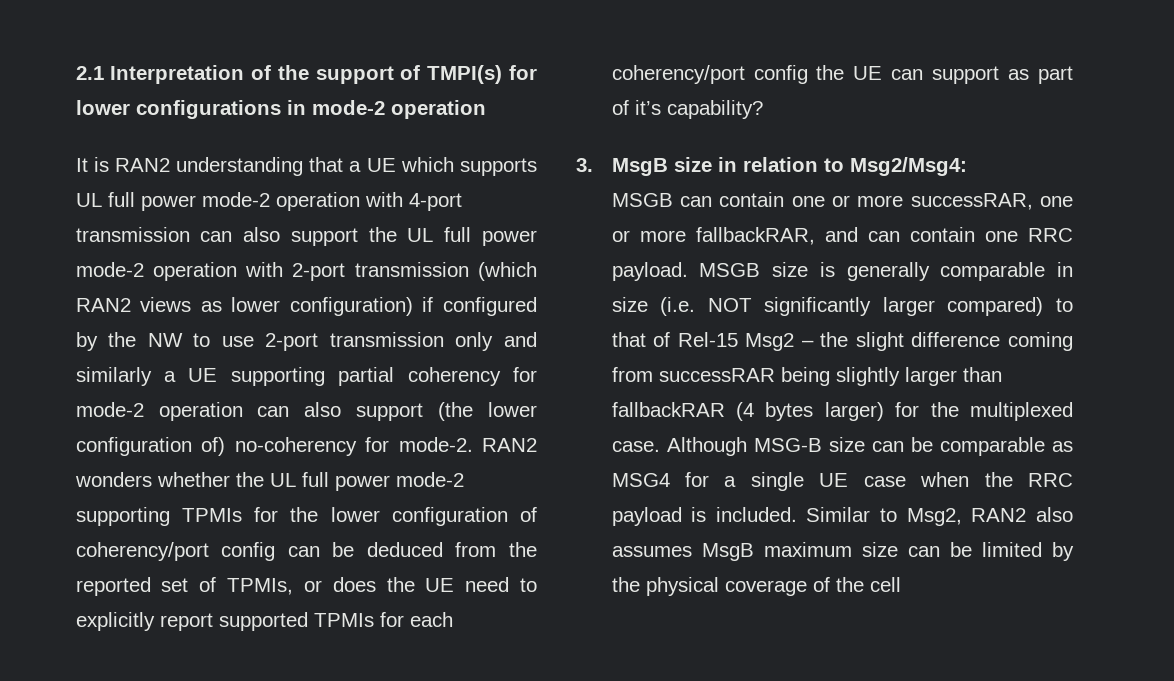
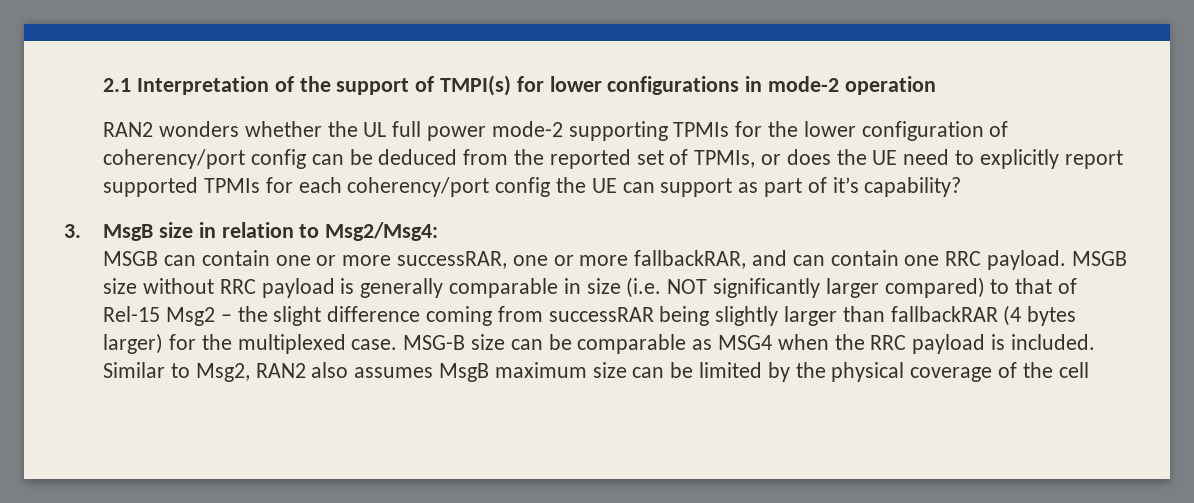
- It is RAN2 understanding that a UE which supports UL full power mode-2 operation with 4-port transmission can also support the UL full power mode-2 operation with 2-port transmission (which RAN2 views as lower configuration) if configured by the NW to use 2-port transmission only and similarly a UE supporting partial coherency for mode-2 operation can also support (the lower configuration of) no-coherency for mode-2.
- MSGB size is generally comparable in size (i.e. NOT significantly larger compared) to that of Rel-15 Msg2 – the slight difference coming from successRAR being slightly larger than fallbackRAR (4 bytes larger) for the multiplexed case.
+ MSGB size without RRC payload is generally comparable in size (i.e. NOT significantly larger compared) to that of Rel-15 Msg2 – the slight difference coming from successRAR being slightly larger than fallbackRAR (4 bytes larger) for the multiplexed case.
- Although MSG-B size can be comparable as MSG4 for a single UE case when the RRC payload is included.
+ MSG-B size can be comparable as MSG4 when the RRC payload is included.

